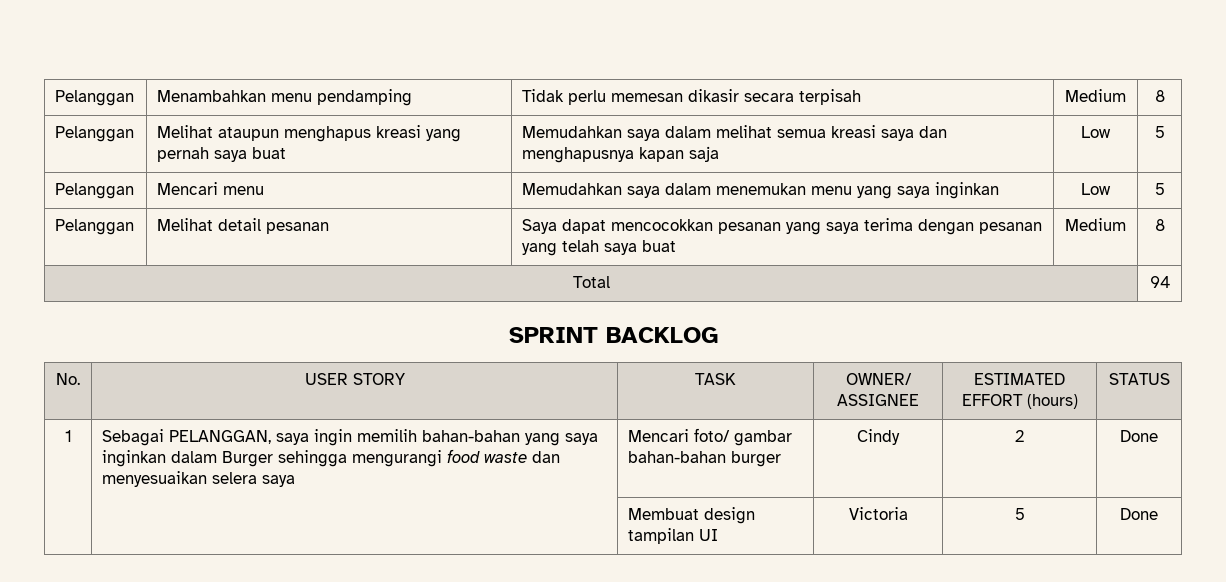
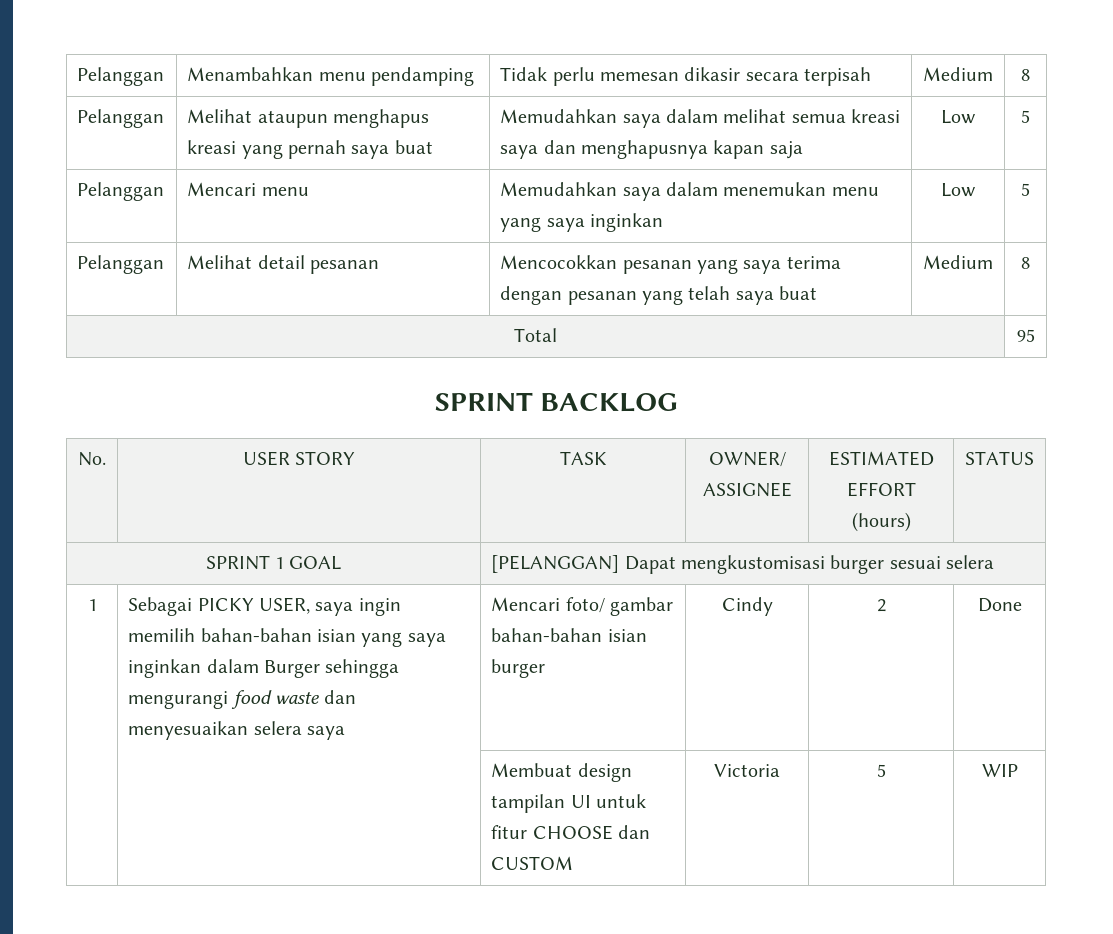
- Pelanggan | Melihat detail pesanan | Saya dapat mencocokkan pesanan yang saya terima dengan pesanan yang telah saya buat | Medium | 8
+ Pelanggan | Melihat detail pesanan | Mencocokkan pesanan yang saya terima dengan pesanan yang telah saya buat | Medium | 8
- Total | 94
+ Total | 95
+ SPRINT 1 GOAL | [PELANGGAN] Dapat mengkustomisasi burger sesuai selera
- 1 | Sebagai PELANGGAN, saya ingin memilih bahan-bahan yang saya inginkan dalam Burger sehingga mengurangi food waste dan menyesuaikan selera saya | Mencari foto/ gambar bahan-bahan burger | Cindy | 2 | Done
+ 1 | Sebagai PICKY USER, saya ingin memilih bahan-bahan isian yang saya inginkan dalam Burger sehingga mengurangi food waste dan menyesuaikan selera saya | Mencari foto/ gambar bahan-bahan isian burger | Cindy | 2 | Done
- | | Membuat design tampilan UI | Victoria | 5 | Done
+ | | Membuat design tampilan UI untuk fitur CHOOSE dan CUSTOM | Victoria | 5 | WIP

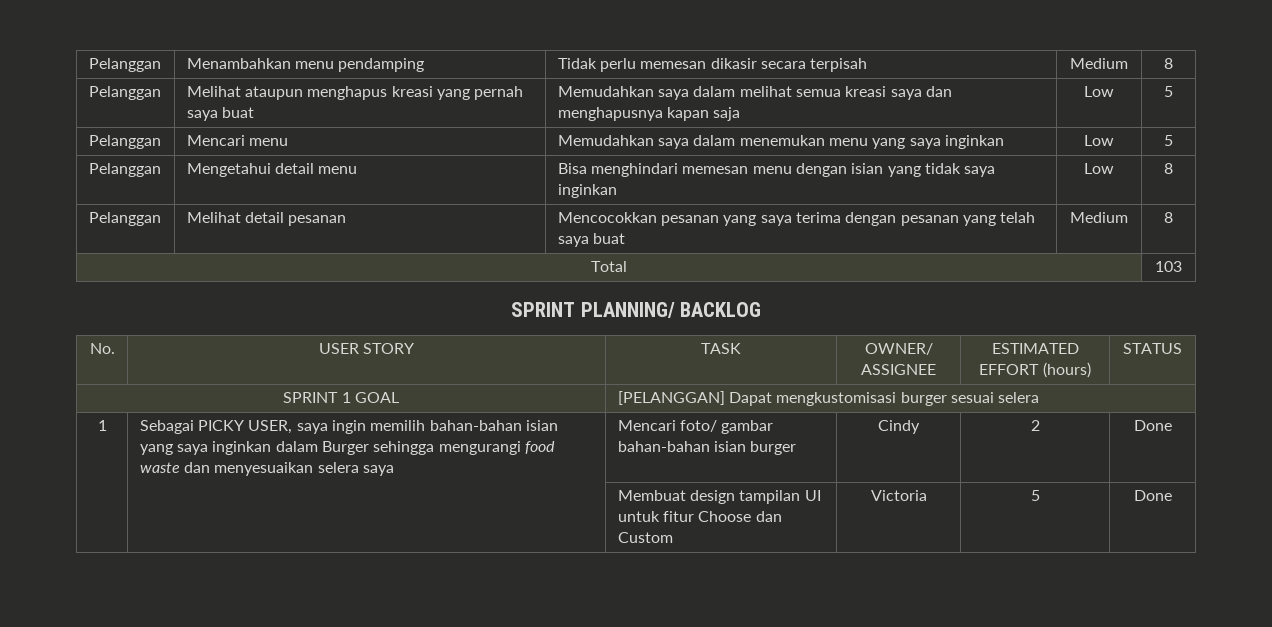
+ Pelanggan | Mengetahui detail menu | Bisa menghindari memesan menu dengan isian yang tidak saya inginkan | Low | 8
- Total | 95
- SPRINT BACKLOG
+ Total | 103
+ SPRINT PLANNING/ BACKLOG
- | | Membuat design tampilan UI untuk fitur CHOOSE dan CUSTOM | Victoria | 5 | WIP
+ | | Membuat design tampilan UI untuk fitur Choose dan Custom | Victoria | 5 | Done

